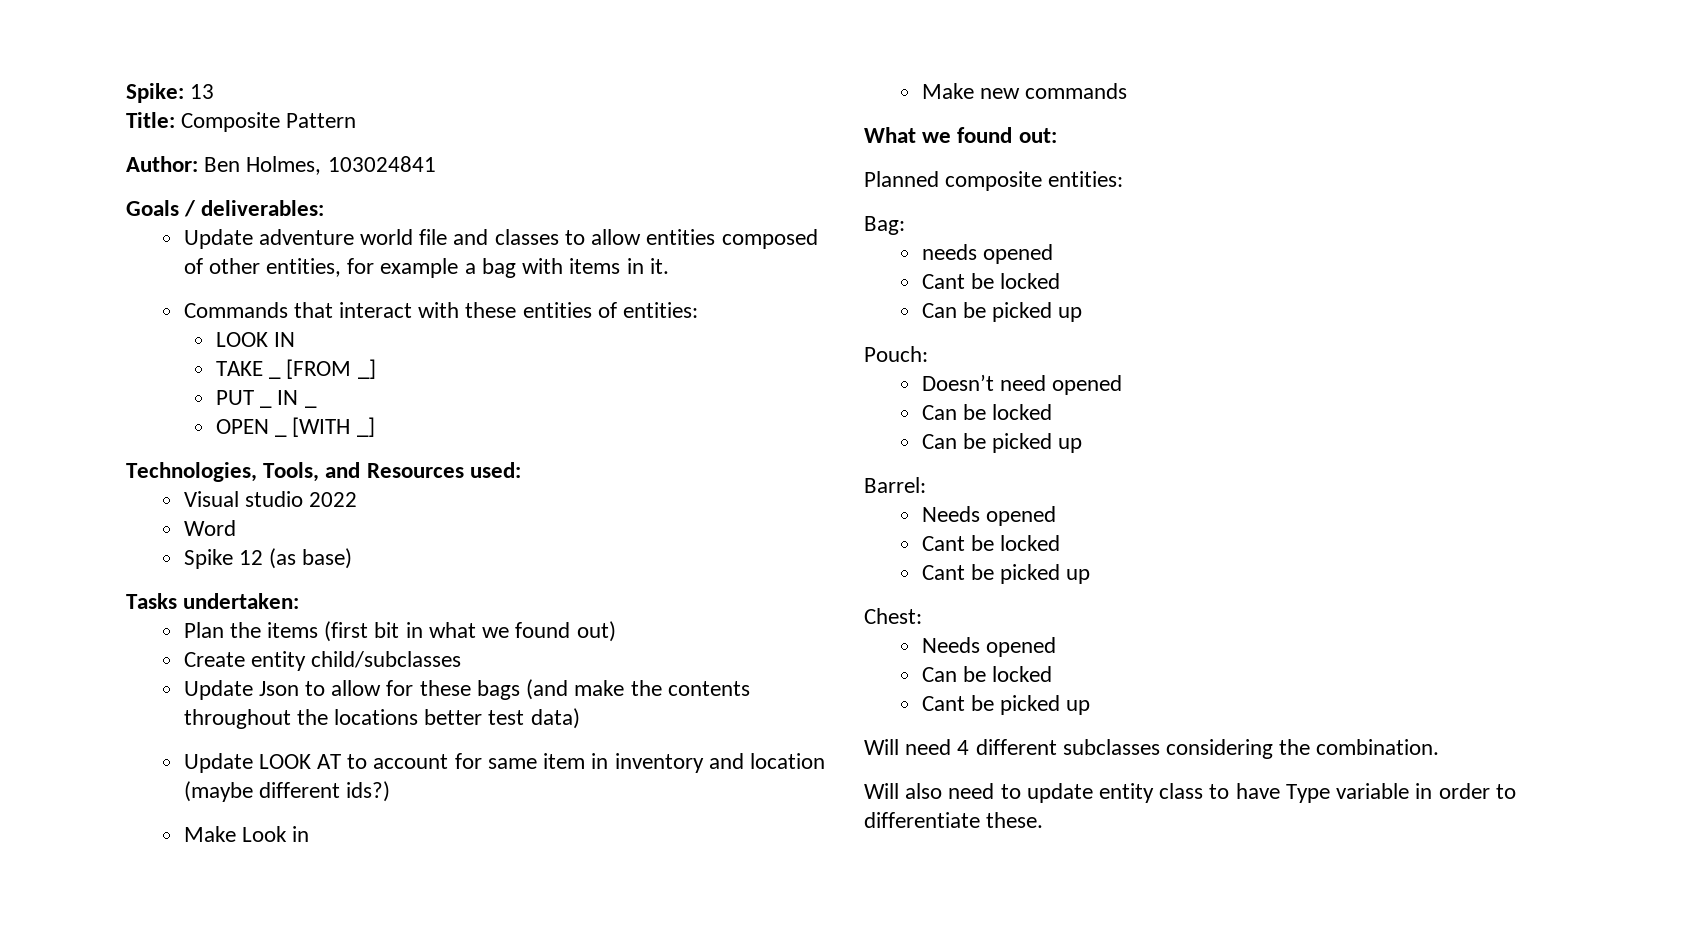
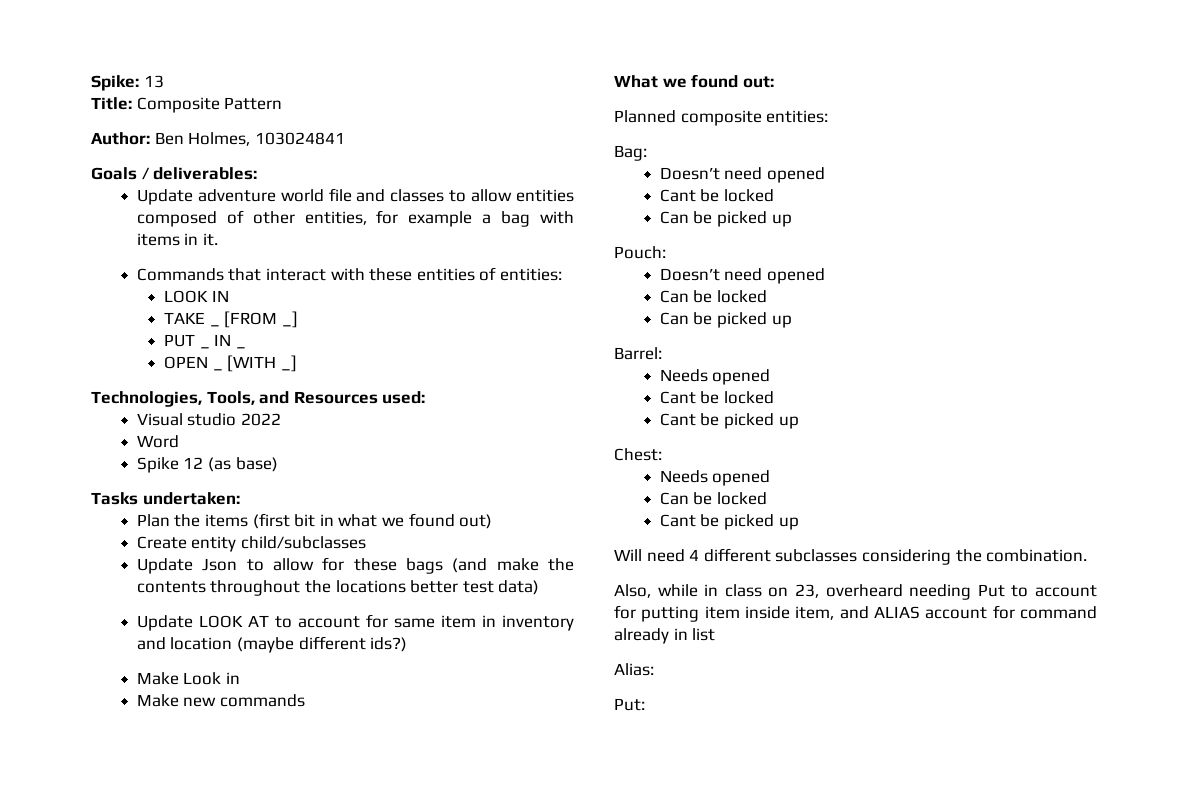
  Bag:
- needs opened
+ Doesn’t need opened
- Will also need to update entity class to have Type variable in order to differentiate these.
+ Also, while in class on 23, overheard needing Put to account for putting item inside item, and ALIAS account for command already in list
+ Alias:
+ Put:

